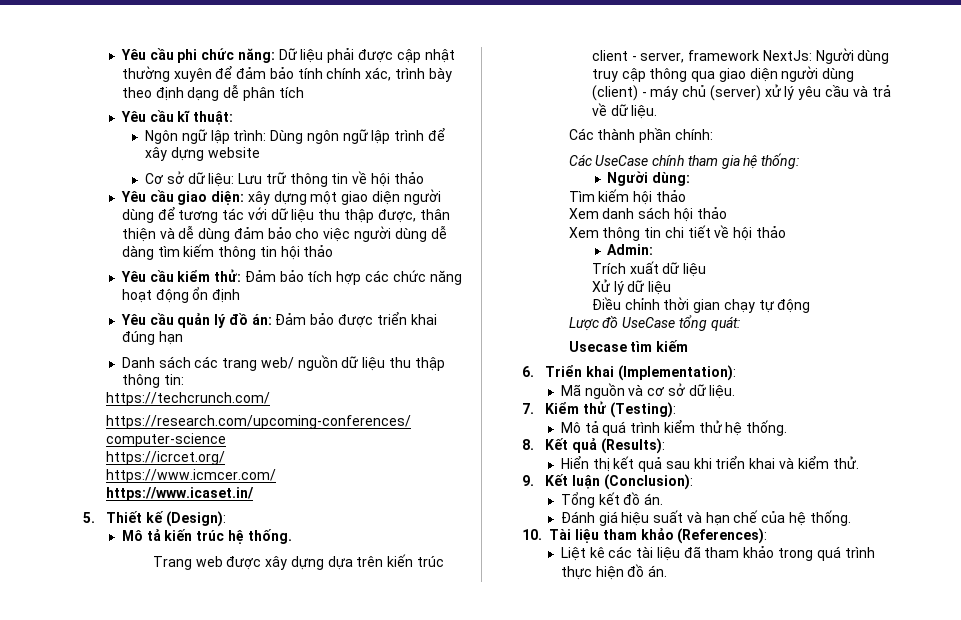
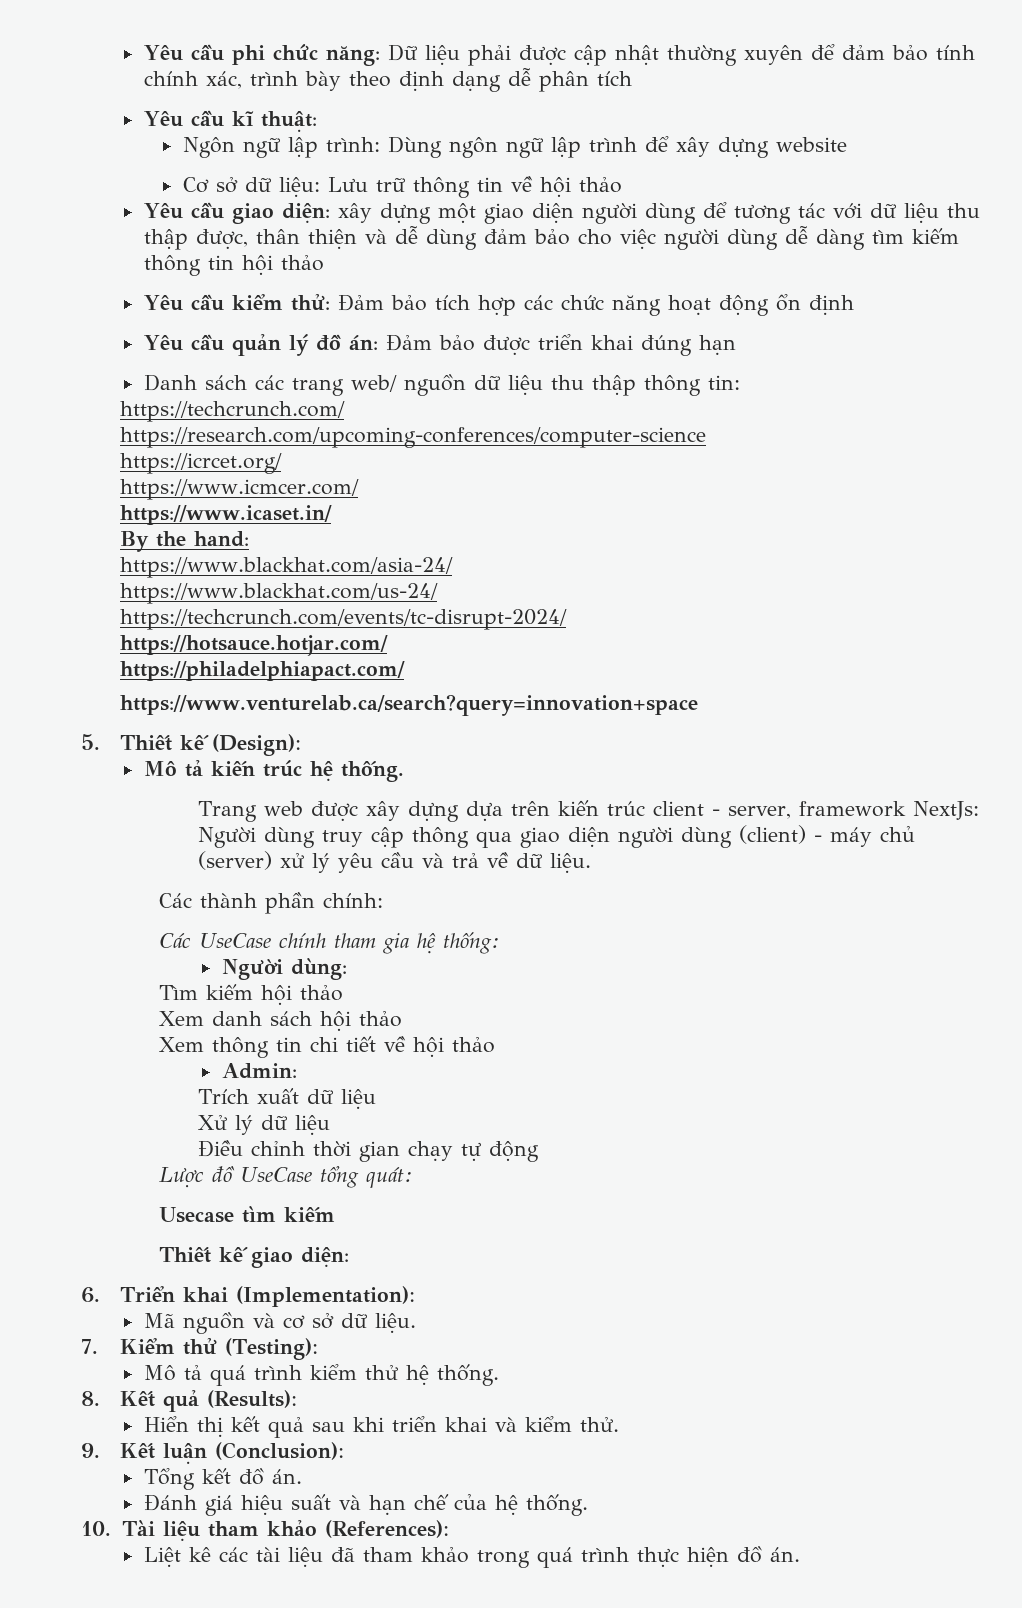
+ By the hand:
+ https://www.blackhat.com/asia-24/
+ https://www.blackhat.com/us-24/
+ https://techcrunch.com/events/tc-disrupt-2024/
+ https://hotsauce.hotjar.com/
+ https://philadelphiapact.com/
+ https://www.venturelab.ca/search?query=innovation+space
+ Thiết kế giao diện:

